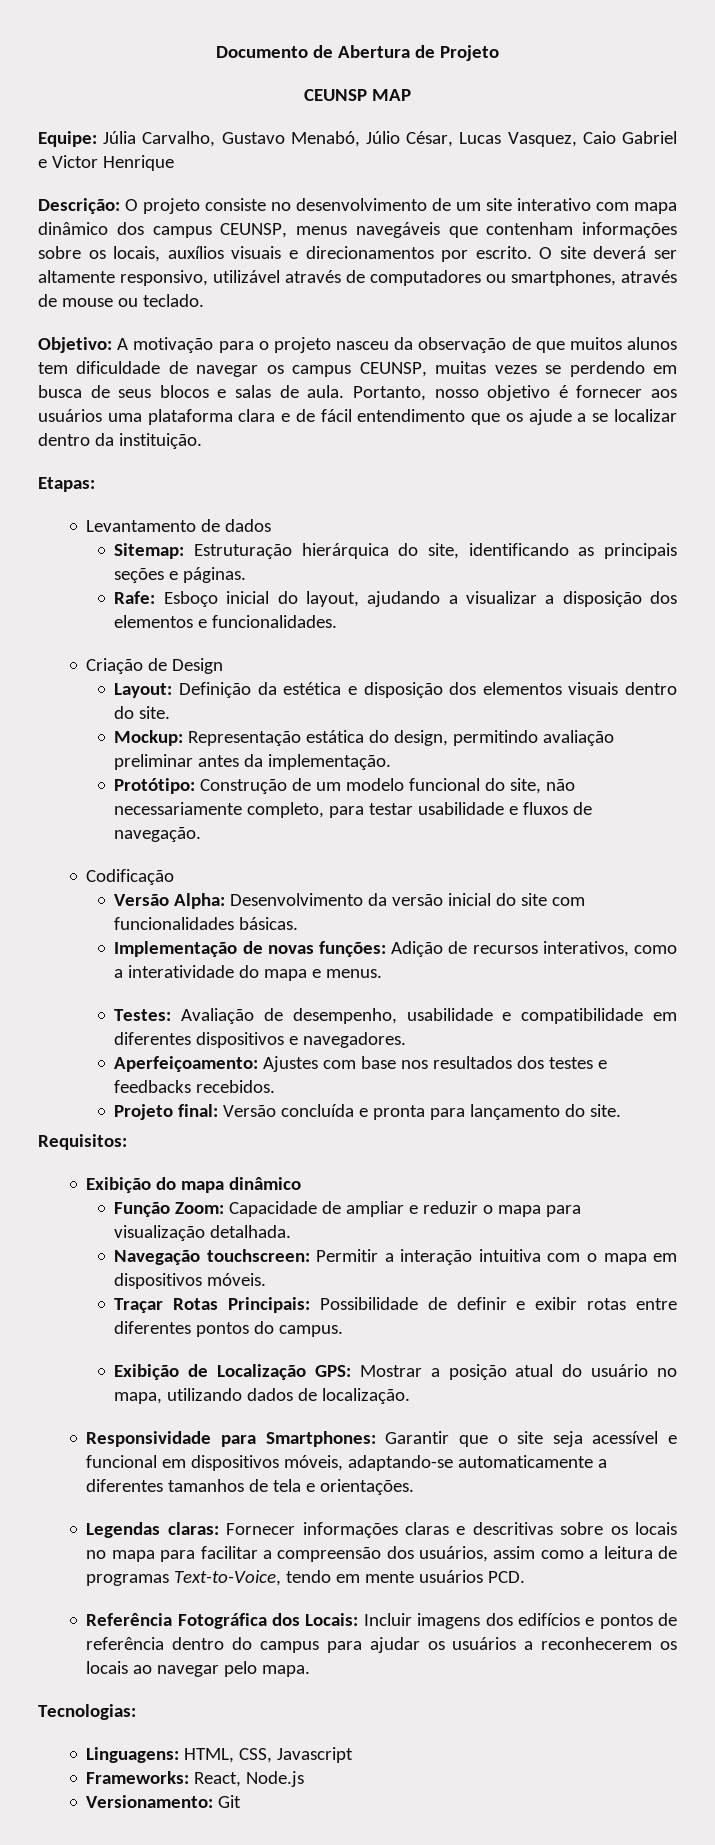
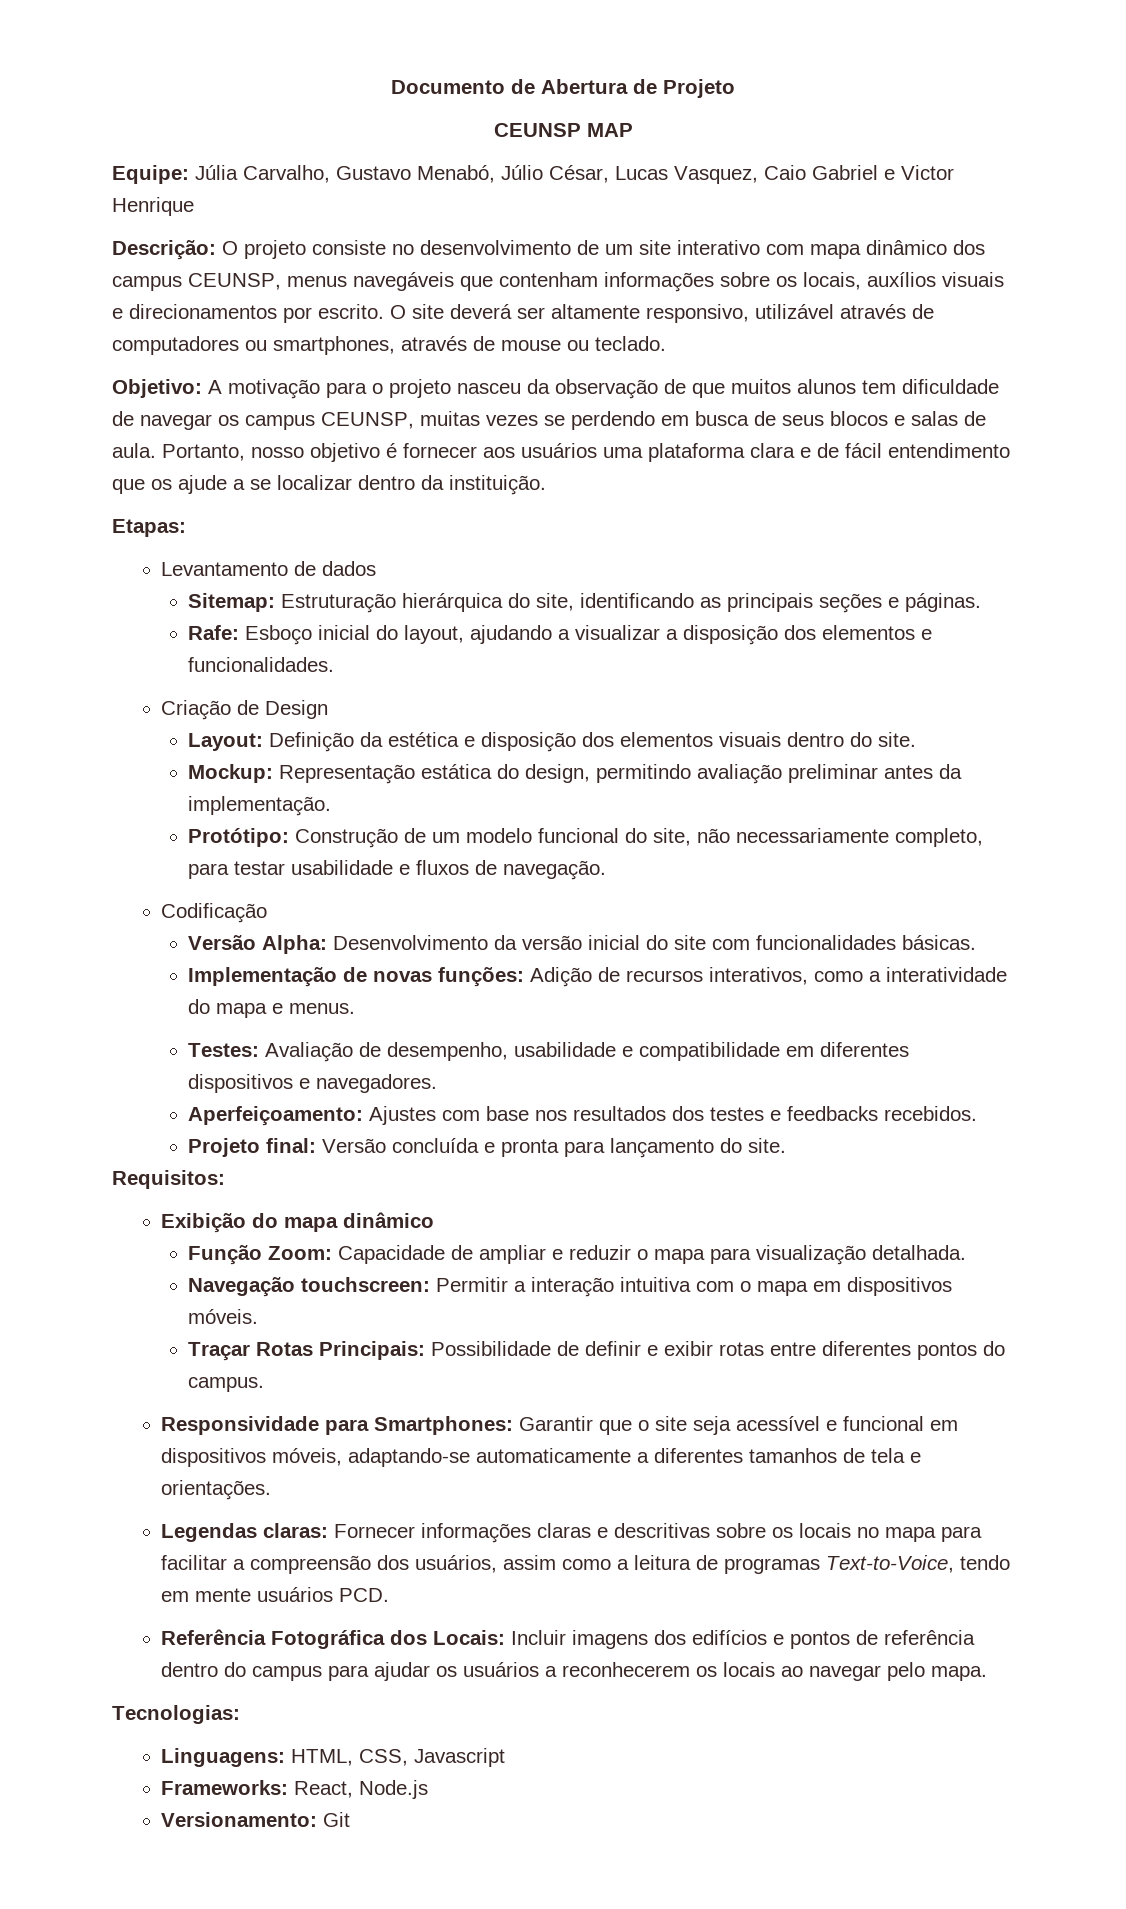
- Exibição de Localização GPS: Mostrar a posição atual do usuário no mapa, utilizando dados de localização.

